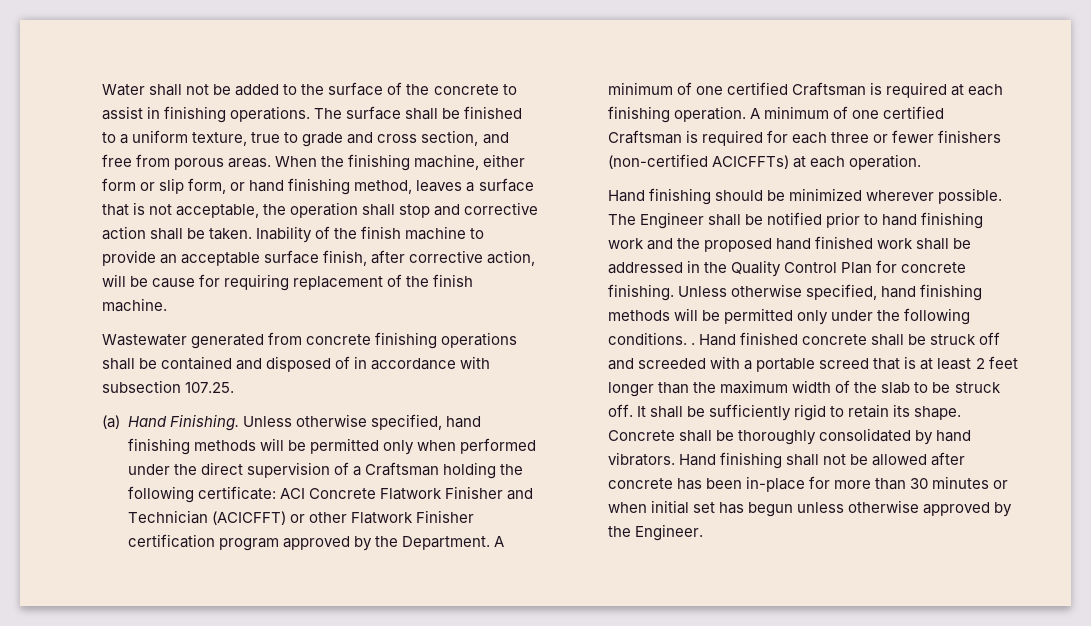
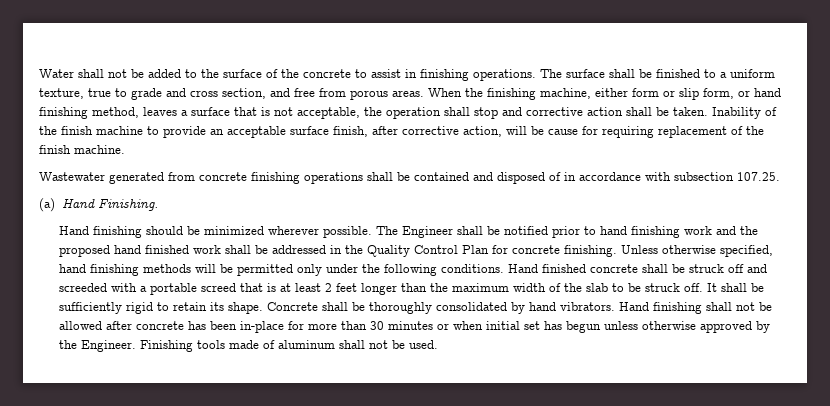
- Unless otherwise specified, hand finishing methods will be permitted only when performed under the direct supervision of a Craftsman holding the following certificate: ACI Concrete Flatwork Finisher and Technician (ACICFFT) or other Flatwork Finisher certification program approved by the Department. A minimum of one certified Craftsman is required at each finishing operation. A minimum of one certified Craftsman is required for each three or fewer finishers (non-certified ACICFFTs) at each operation.
- Unless otherwise specified, hand finishing methods will be permitted only under the following conditions. .
+ Unless otherwise specified, hand finishing methods will be permitted only under the following conditions.
+ Finishing tools made of aluminum shall not be used.

